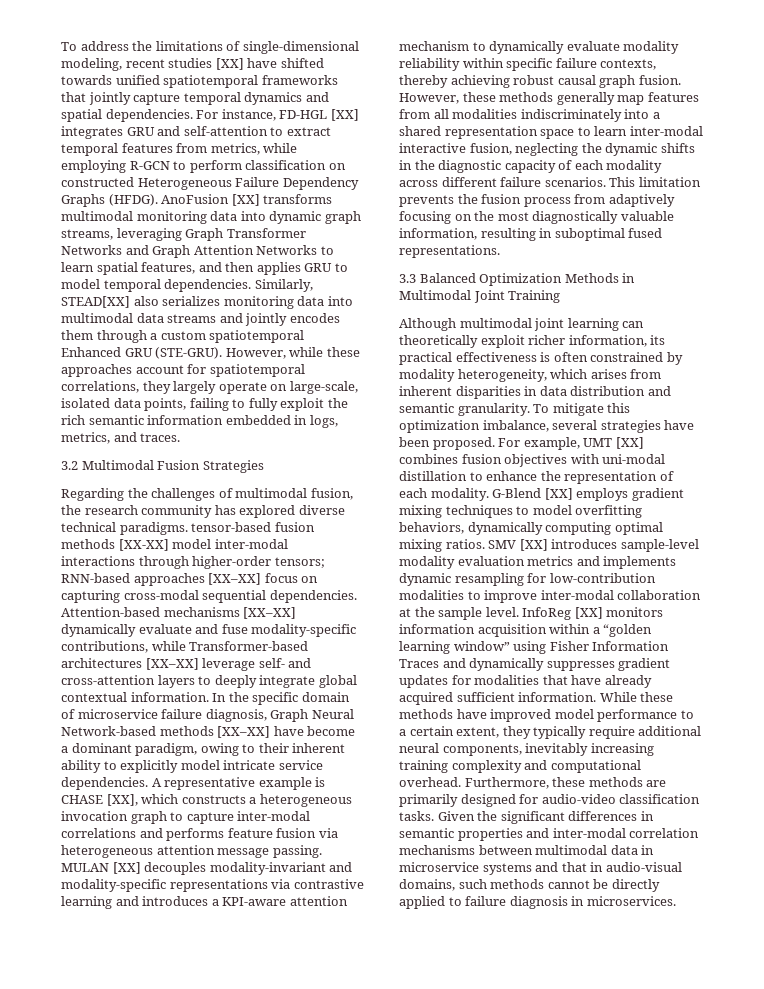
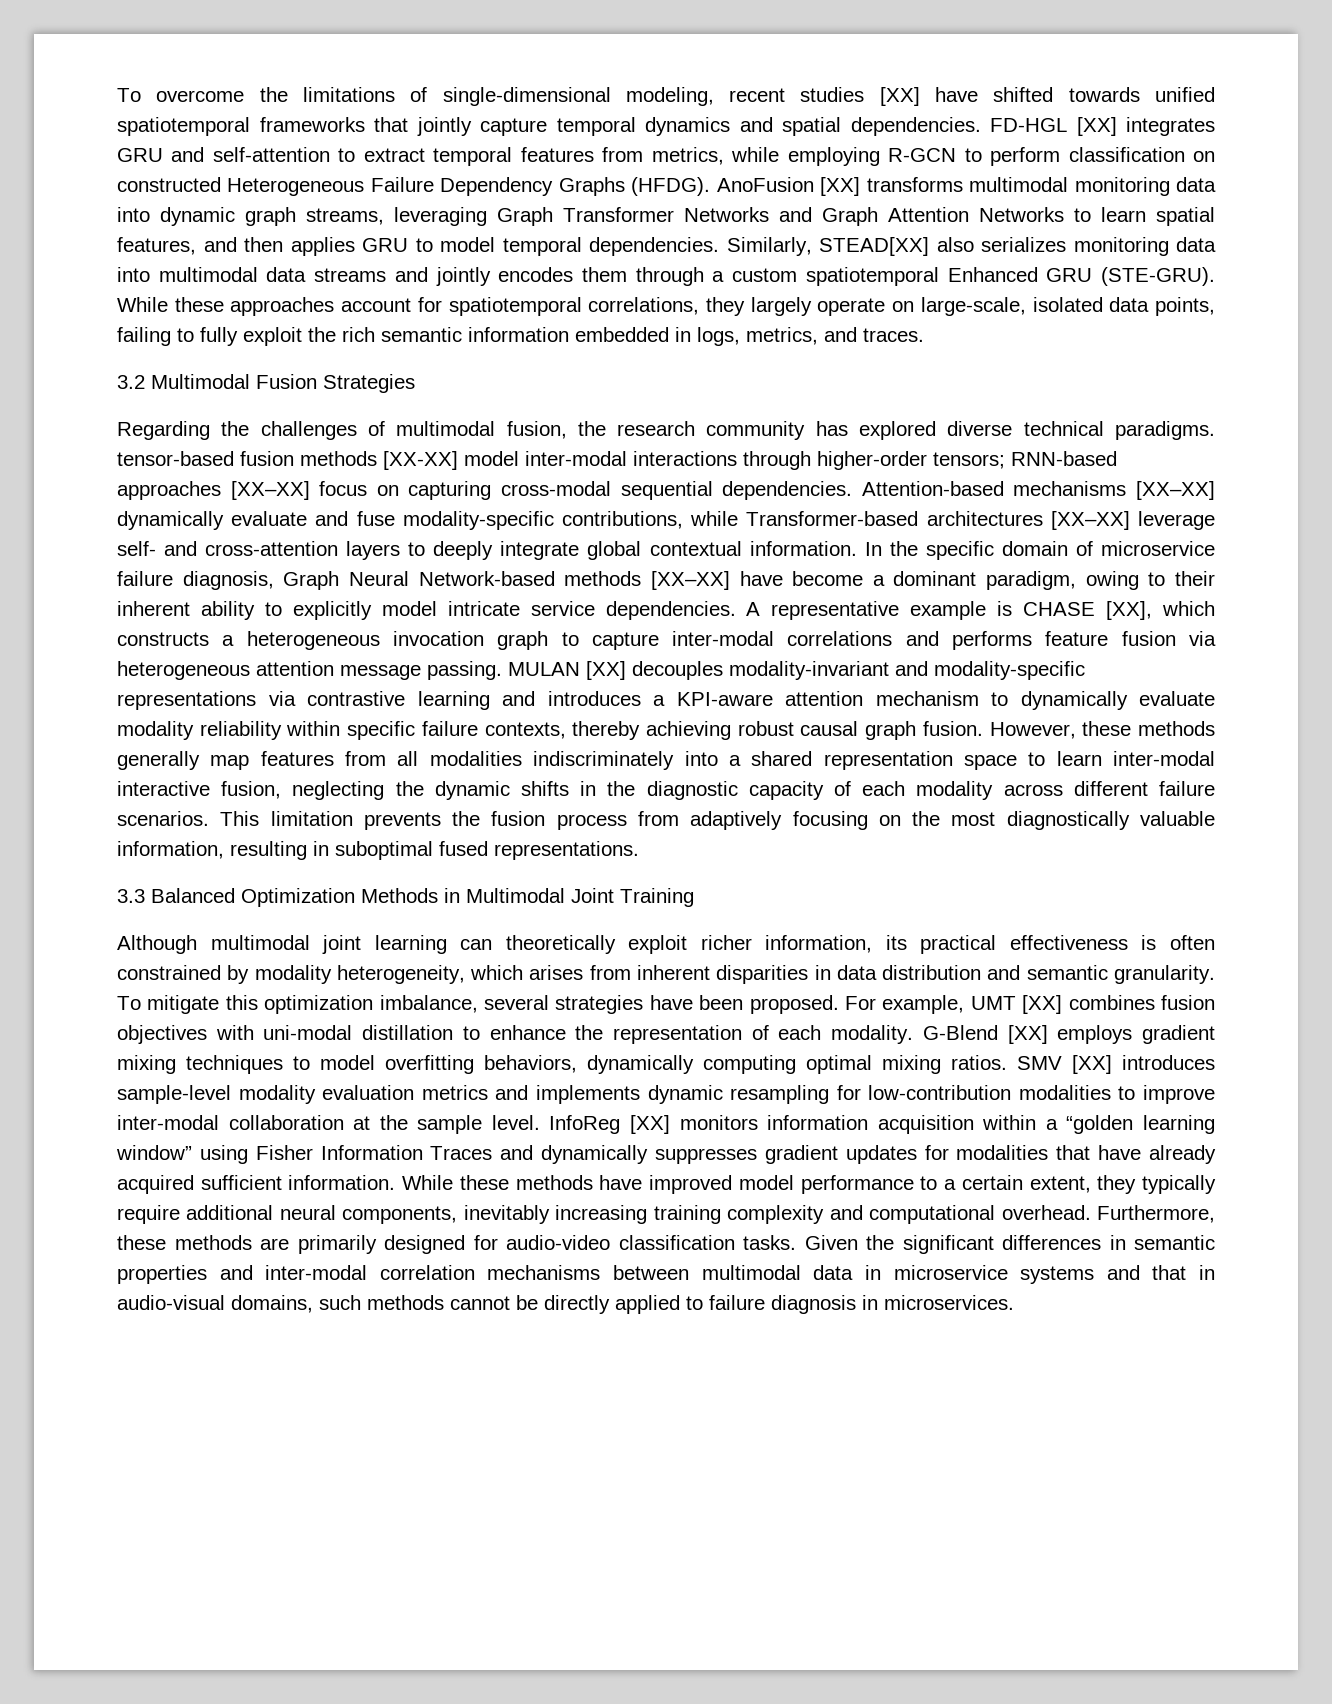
- To address the limitations of single-dimensional modeling, recent studies [XX] have shifted towards unified spatiotemporal frameworks that jointly capture temporal dynamics and spatial dependencies.
+ To overcome the limitations of single-dimensional modeling, recent studies [XX] have shifted towards unified spatiotemporal frameworks that jointly capture temporal dynamics and spatial dependencies.
- For instance, FD-HGL [XX] integrates GRU and self-attention to extract temporal features from metrics, while employing R-GCN to perform classification on constructed Heterogeneous Failure Dependency Graphs (HFDG).
+ FD-HGL [XX] integrates GRU and self-attention to extract temporal features from metrics, while employing R-GCN to perform classification on constructed Heterogeneous Failure Dependency Graphs (HFDG).
- However, while these approaches account for spatiotemporal correlations, they largely operate on large‑scale, isolated data points, failing to fully exploit the rich semantic information embedded in logs, metrics, and traces.
+ While these approaches account for spatiotemporal correlations, they largely operate on large‑scale, isolated data points, failing to fully exploit the rich semantic information embedded in logs, metrics, and traces.

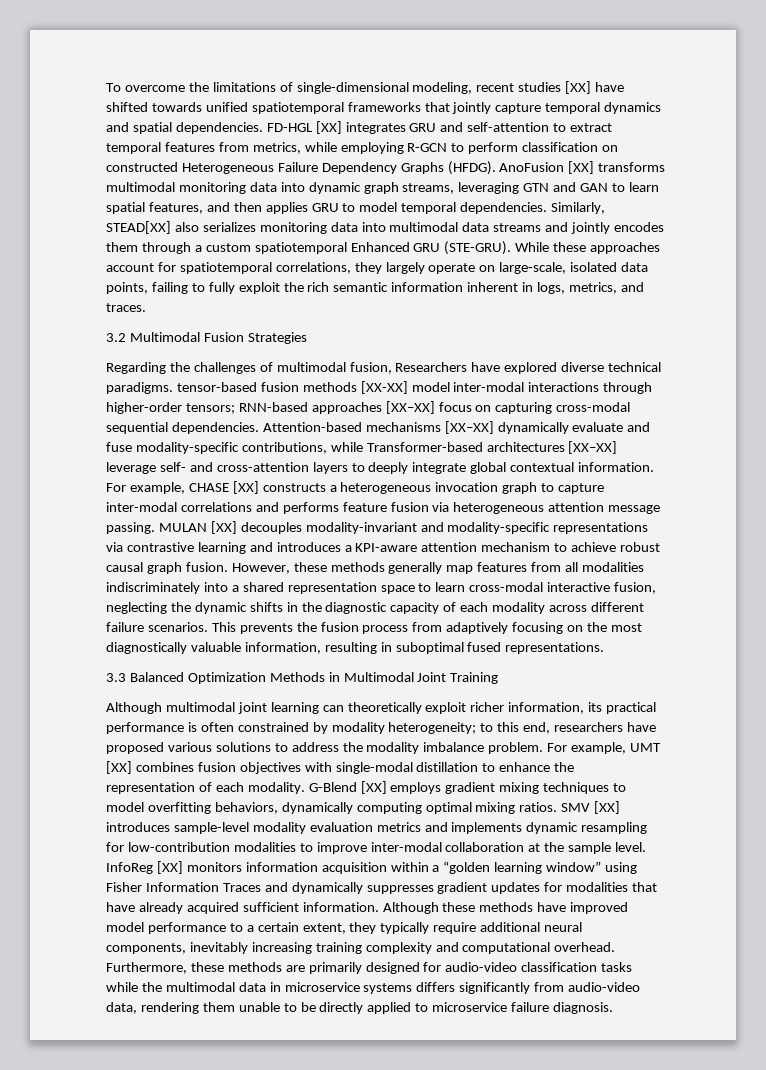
- AnoFusion [XX] transforms multimodal monitoring data into dynamic graph streams, leveraging Graph Transformer Networks and Graph Attention Networks to learn spatial features, and then applies GRU to model temporal dependencies.
+ AnoFusion [XX] transforms multimodal monitoring data into dynamic graph streams, leveraging GTN and GAN to learn spatial features, and then applies GRU to model temporal dependencies.
- While these approaches account for spatiotemporal correlations, they largely operate on large‑scale, isolated data points, failing to fully exploit the rich semantic information embedded in logs, metrics, and traces.
+ While these approaches account for spatiotemporal correlations, they largely operate on large‑scale, isolated data points, failing to fully exploit the rich semantic information inherent in logs, metrics, and traces.
- Regarding the challenges of multimodal fusion, the research community has explored diverse technical paradigms. tensor-based fusion methods [XX-XX] model inter-modal interactions through higher-order tensors; RNN-based approaches [XX–XX] focus on capturing cross-modal sequential dependencies.
+ Regarding the challenges of multimodal fusion, Researchers have explored diverse technical paradigms. tensor-based fusion methods [XX-XX] model inter-modal interactions through higher-order tensors; RNN-based approaches [XX–XX] focus on capturing cross-modal sequential dependencies.
- In the specific domain of microservice failure diagnosis, Graph Neural Network-based methods [XX–XX] have become a dominant paradigm, owing to their inherent ability to explicitly model intricate service dependencies. A representative example is CHASE [XX], which constructs a heterogeneous invocation graph to capture inter-modal correlations and performs feature fusion via heterogeneous attention message passing.
+ For example, CHASE [XX] constructs a heterogeneous invocation graph to capture inter-modal correlations and performs feature fusion via heterogeneous attention message passing.
- MULAN [XX] decouples modality-invariant and modality-specific representations via contrastive learning and introduces a KPI-aware attention mechanism to dynamically evaluate modality reliability within specific failure contexts, thereby achieving robust causal graph fusion.
+ MULAN [XX] decouples modality-invariant and modality-specific representations via contrastive learning and introduces a KPI-aware attention mechanism to achieve robust causal graph fusion.
- However, these methods generally map features from all modalities indiscriminately into a shared representation space to learn inter-modal interactive fusion, neglecting the dynamic shifts in the diagnostic capacity of each modality across different failure scenarios.
+ However, these methods generally map features from all modalities indiscriminately into a shared representation space to learn cross-modal interactive fusion, neglecting the dynamic shifts in the diagnostic capacity of each modality across different failure scenarios.
- This limitation prevents the fusion process from adaptively focusing on the most diagnostically valuable information, resulting in suboptimal fused representations.
+ This prevents the fusion process from adaptively focusing on the most diagnostically valuable information, resulting in suboptimal fused representations.
- Although multimodal joint learning can theoretically exploit richer information, its practical effectiveness is often constrained by modality heterogeneity, which arises from inherent disparities in data distribution and semantic granularity. To mitigate this optimization imbalance, several strategies have been proposed.
+ Although multimodal joint learning can theoretically exploit richer information, its practical performance is often constrained by modality heterogeneity; to this end, researchers have proposed various solutions to address the modality imbalance problem.
- For example, UMT [XX] combines fusion objectives with uni-modal distillation to enhance the representation of each modality.
+ For example, UMT [XX] combines fusion objectives with single-modal distillation to enhance the representation of each modality.
- While these methods have improved model performance to a certain extent, they typically require additional neural components, inevitably increasing training complexity and computational overhead.
+ Although these methods have improved model performance to a certain extent, they typically require additional neural components, inevitably increasing training complexity and computational overhead.
- Furthermore, these methods are primarily designed for audio-video classification tasks. Given the significant differences in semantic properties and inter‑modal correlation mechanisms between multimodal data in microservice systems and that in audio‑visual domains, such methods cannot be directly applied to failure diagnosis in microservices.
+ Furthermore, these methods are primarily designed for audio-video classification tasks while the multimodal data in microservice systems differs significantly from audio-video data, rendering them unable to be directly applied to microservice failure diagnosis.

